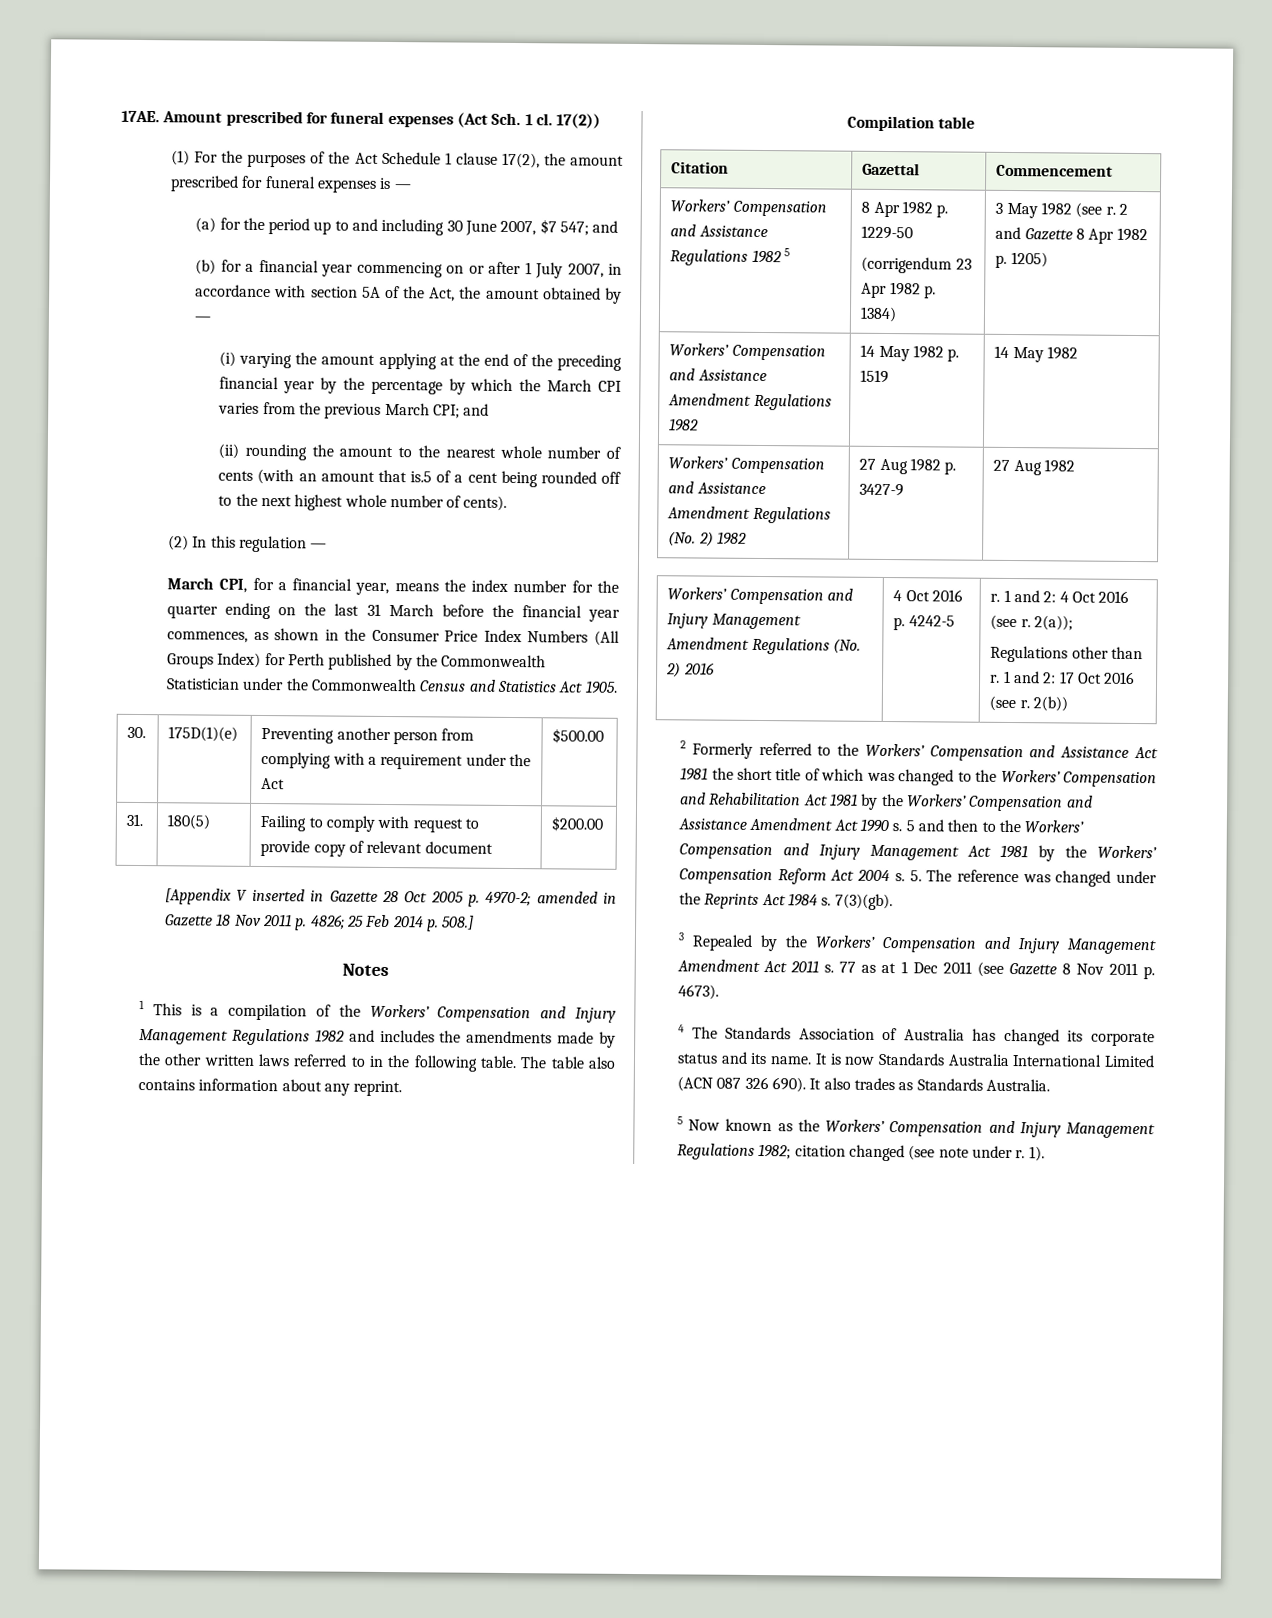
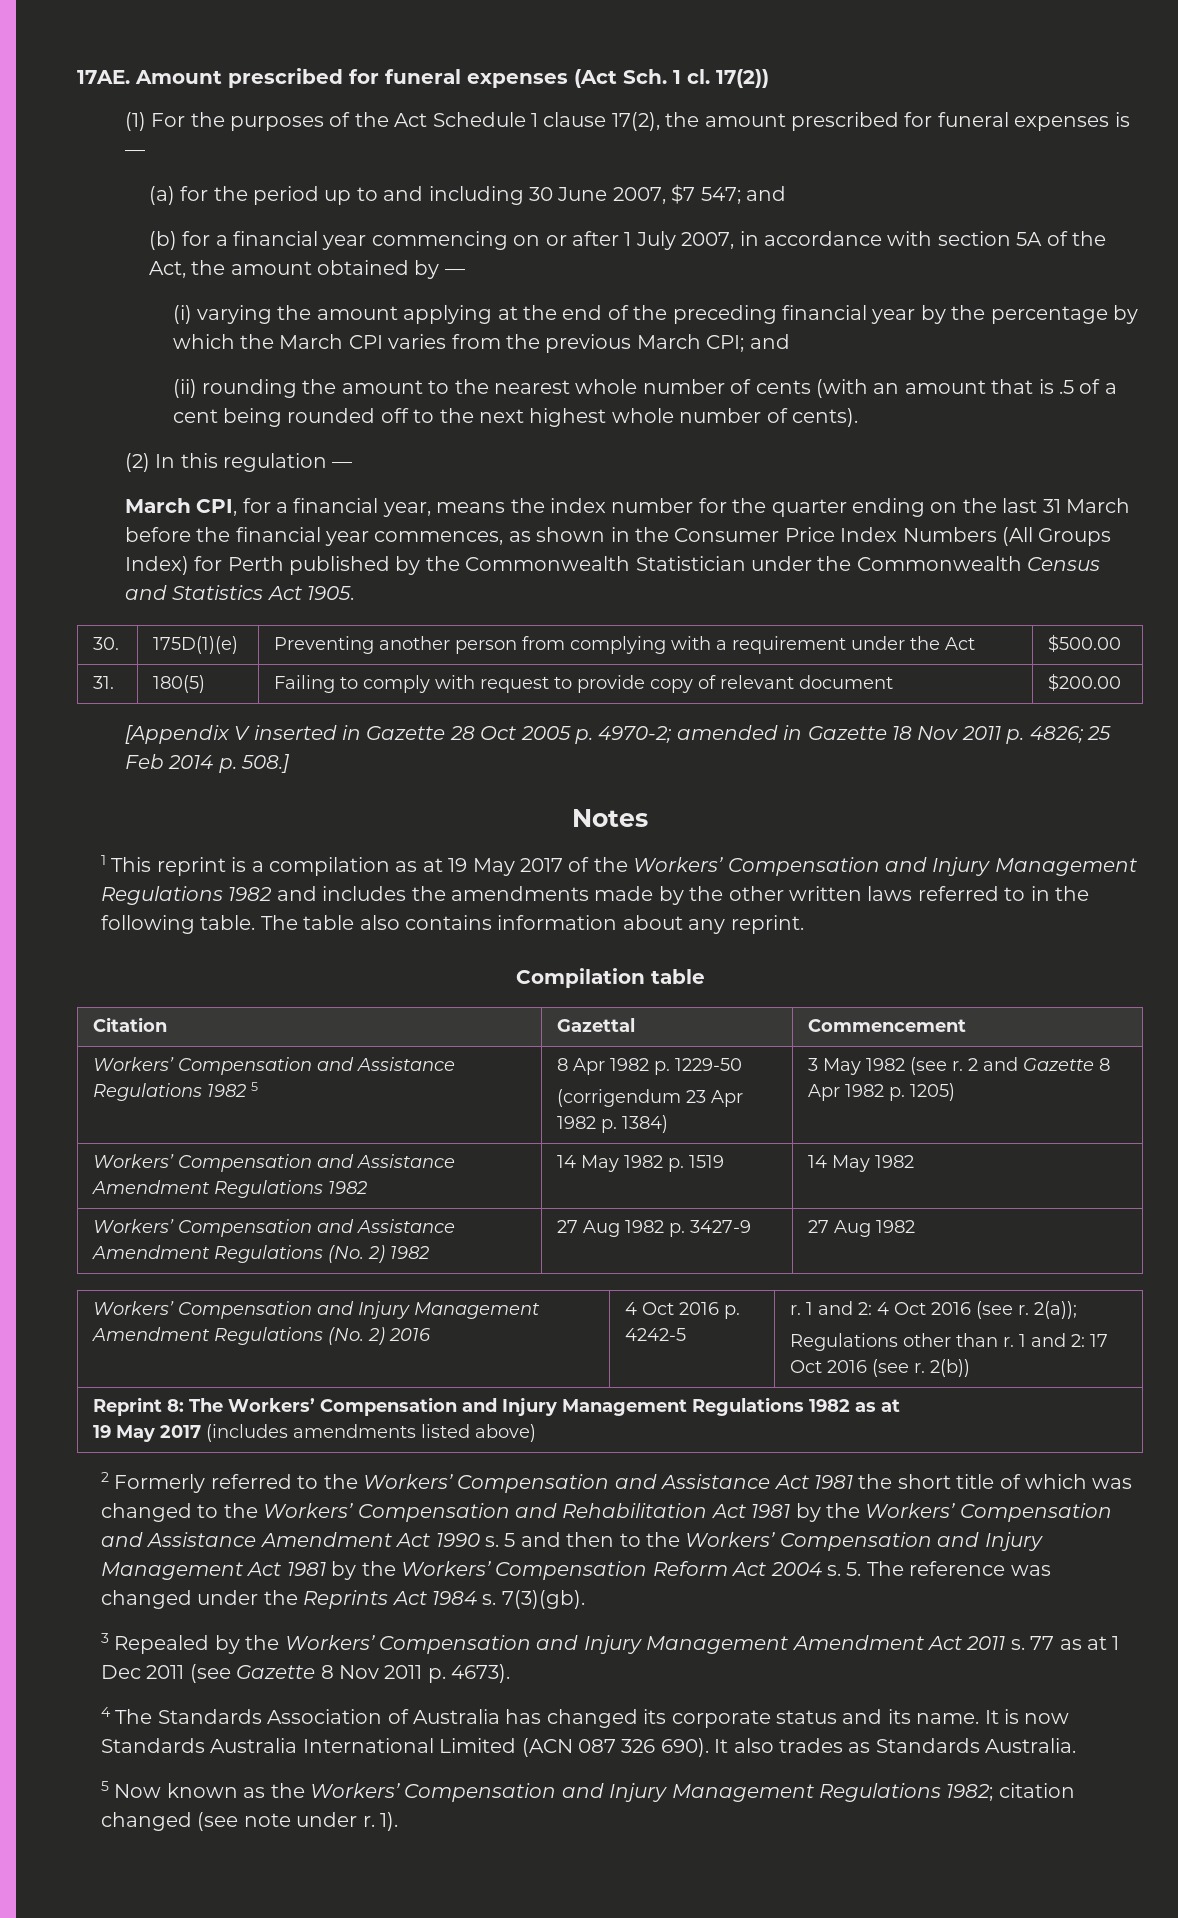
- (ii) rounding the amount to the nearest whole number of cents (with an amount that is.5 of a cent being rounded off to the next highest whole number of cents).
+ (ii) rounding the amount to the nearest whole number of cents (with an amount that is .5 of a cent being rounded off to the next highest whole number of cents).
- 1 This is a compilation of the Workers’ Compensation and Injury Management Regulations 1982 and includes the amendments made by the other written laws referred to in the following table.
+ 1 This reprint is a compilation as at 19 May 2017 of the Workers’ Compensation and Injury Management Regulations 1982 and includes the amendments made by the other written laws referred to in the following table.
+ Reprint 8: The Workers’ Compensation and Injury Management Regulations 1982 as at
+ 19 May 2017 (includes amendments listed above)

